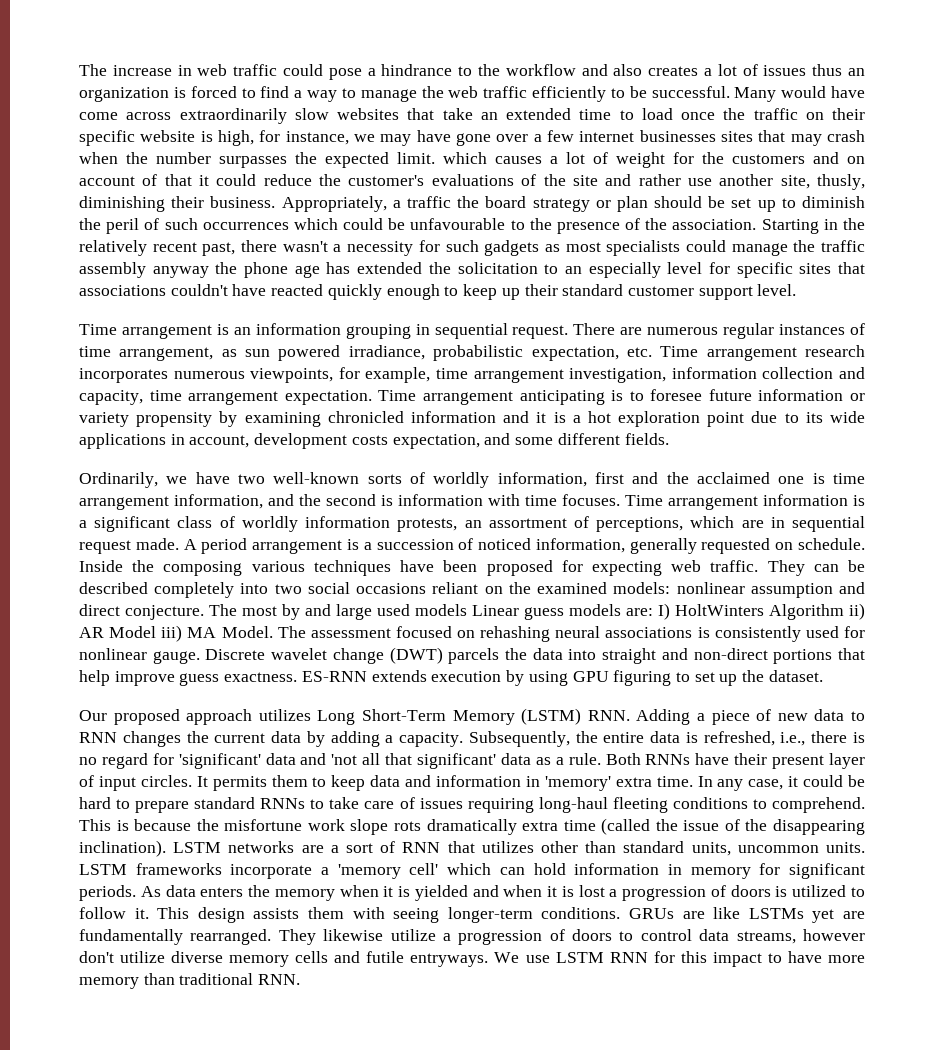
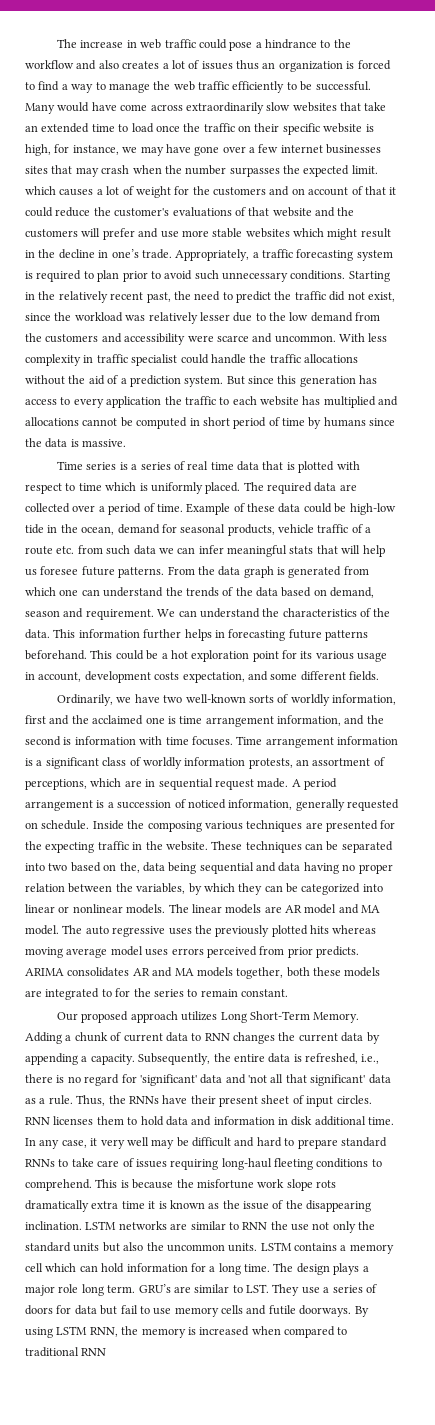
- Many would have come across extraordinarily slow websites that take an extended time to load once the traffic on their specific website is high, for instance, we may have gone over a few internet businesses sites that may crash when the number surpasses the expected limit. which causes a lot of weight for the customers and on account of that it could reduce the customer's evaluations of the site and rather use another site, thusly, diminishing their business. Appropriately, a traffic the board strategy or plan should be set up to diminish the peril of such occurrences which could be unfavourable to the presence of the association.
+ Many would have come across extraordinarily slow websites that take an extended time to load once the traffic on their specific website is high, for instance, we may have gone over a few internet businesses sites that may crash when the number surpasses the expected limit. which causes a lot of weight for the customers and on account of that it could reduce the customer's evaluations of that website and the customers will prefer and use more stable websites which might result in the decline in one’s trade. Appropriately, a traffic forecasting system is required to plan prior to avoid such unnecessary conditions.
- Starting in the relatively recent past, there wasn't a necessity for such gadgets as most specialists could manage the traffic assembly anyway the phone age has extended the solicitation to an especially level for specific sites that associations couldn't have reacted quickly enough to keep up their standard customer support level.
- Time arrangement is an information grouping in sequential request. There are numerous regular instances of time arrangement, as sun powered irradiance, probabilistic expectation, etc. Time arrangement research incorporates numerous viewpoints, for example, time arrangement investigation, information collection and capacity, time arrangement expectation. Time arrangement anticipating is to foresee future information or variety propensity by examining chronicled information and it is a hot exploration point due to its wide applications in account, development costs expectation, and some different fields.
+ Starting in the relatively recent past, the need to predict the traffic did not exist, since the workload was relatively lesser due to the low demand from the customers and accessibility were scarce and uncommon. With less complexity in traffic specialist could handle the traffic allocations without the aid of a prediction system. But since this generation has access to every application the traffic to each website has multiplied and allocations cannot be computed in short period of time by humans since the data is massive.
+ Time series is a series of real time data that is plotted with respect to time which is uniformly placed. The required data are collected over a period of time. Example of these data could be high-low tide in the ocean, demand for seasonal products, vehicle traffic of a route etc. from such data we can infer meaningful stats that will help us foresee future patterns. From the data graph is generated from which one can understand the trends of the data based on demand, season and requirement. We can understand the characteristics of the data. This information further helps in forecasting future patterns beforehand. This could be a hot exploration point for its various usage in account, development costs expectation, and some different fields.
- Inside the composing various techniques have been proposed for expecting web traffic. They can be described completely into two social occasions reliant on the examined models: nonlinear assumption and direct conjecture. The most by and large used models Linear guess models are: I) HoltWinters Algorithm ii) AR Model iii) MA Model. The assessment focused on rehashing neural associations is consistently used for nonlinear gauge. Discrete wavelet change (DWT) parcels the data into straight and non-direct portions that help improve guess exactness. ES-RNN extends execution by using GPU figuring to set up the dataset.
+ Inside the composing various techniques are presented for the expecting traffic in the website. These techniques can be separated into two based on the, data being sequential and data having no proper relation between the variables, by which they can be categorized into linear or nonlinear models. The linear models are AR model and MA model. The auto regressive uses the previously plotted hits whereas moving average model uses errors perceived from prior predicts. ARIMA consolidates AR and MA models together, both these models are integrated to for the series to remain constant.
- Our proposed approach utilizes Long Short-Term Memory (LSTM) RNN. Adding a piece of new data to RNN changes the current data by adding a capacity.
+ Our proposed approach utilizes Long Short-Term Memory. Adding a chunk of current data to RNN changes the current data by appending a capacity.
- Both RNNs have their present layer of input circles.
+ Thus, the RNNs have their present sheet of input circles.
- It permits them to keep data and information in 'memory' extra time.
+ RNN licenses them to hold data and information in disk additional time.
- In any case, it could be hard to prepare standard RNNs to take care of issues requiring long-haul fleeting conditions to comprehend.
+ In any case, it very well may be difficult and hard to prepare standard RNNs to take care of issues requiring long-haul fleeting conditions to comprehend.
- This is because the misfortune work slope rots dramatically extra time (called the issue of the disappearing inclination).
+ This is because the misfortune work slope rots dramatically extra time it is known as the issue of the disappearing inclination.
- LSTM networks are a sort of RNN that utilizes other than standard units, uncommon units. LSTM frameworks incorporate a 'memory cell' which can hold information in memory for significant periods. As data enters the memory when it is yielded and when it is lost a progression of doors is utilized to follow it. This design assists them with seeing longer-term conditions. GRUs are like LSTMs yet are fundamentally rearranged. They likewise utilize a progression of doors to control data streams, however don't utilize diverse memory cells and futile entryways. We use LSTM RNN for this impact to have more memory than traditional RNN.
+ LSTM networks are similar to RNN the use not only the standard units but also the uncommon units. LSTM contains a memory cell which can hold information for a long time. The design plays a major role long term. GRU’s are similar to LST. They use a series of doors for data but fail to use memory cells and futile doorways. By using LSTM RNN, the memory is increased when compared to traditional RNN

